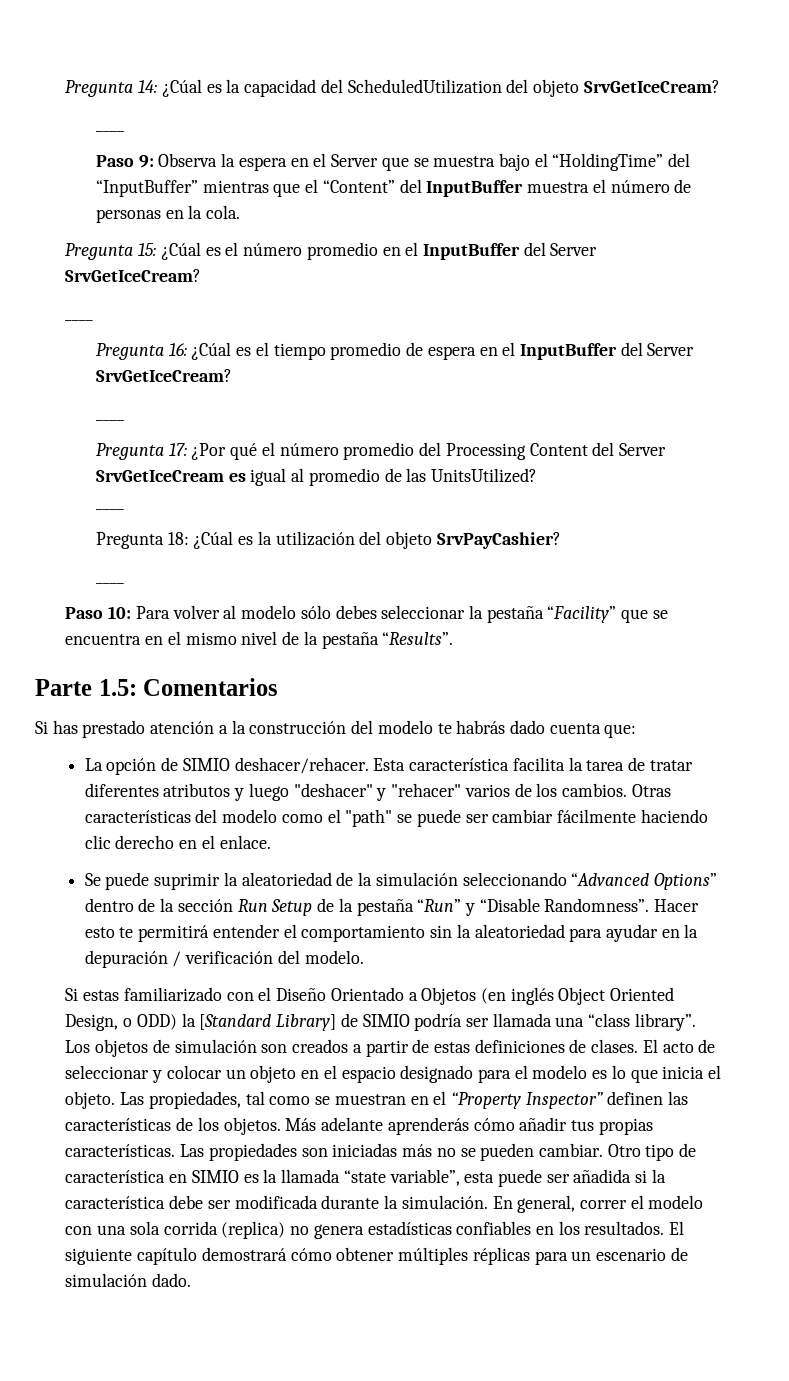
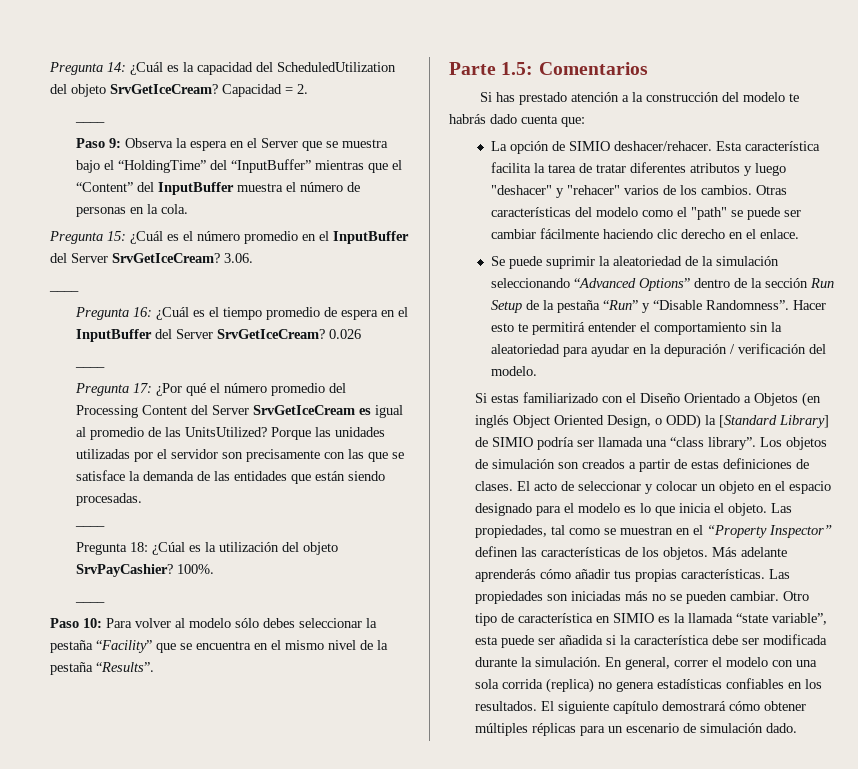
- Pregunta 14: ¿Cúal es la capacidad del ScheduledUtilization del objeto SrvGetIceCream?
+ Pregunta 14: ¿Cuál es la capacidad del ScheduledUtilization del objeto SrvGetIceCream? Capacidad = 2.
- Pregunta 15: ¿Cúal es el número promedio en el InputBuffer del Server SrvGetIceCream?
+ Pregunta 15: ¿Cuál es el número promedio en el InputBuffer del Server SrvGetIceCream? 3.06.
- Pregunta 16: ¿Cúal es el tiempo promedio de espera en el InputBuffer del Server SrvGetIceCream?
+ Pregunta 16: ¿Cuál es el tiempo promedio de espera en el InputBuffer del Server SrvGetIceCream? 0.026
+ Porque las unidades utilizadas por el servidor son precisamente con las que se satisface la demanda de las entidades que están siendo procesadas.
+ 100%.

